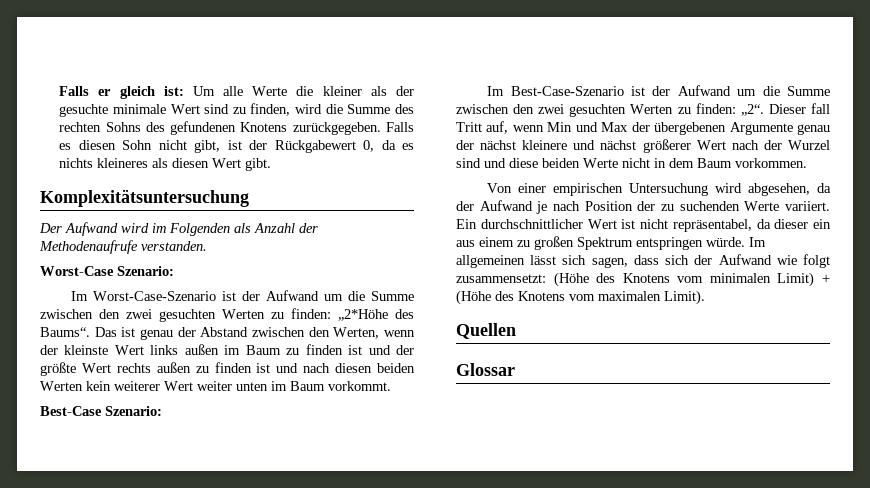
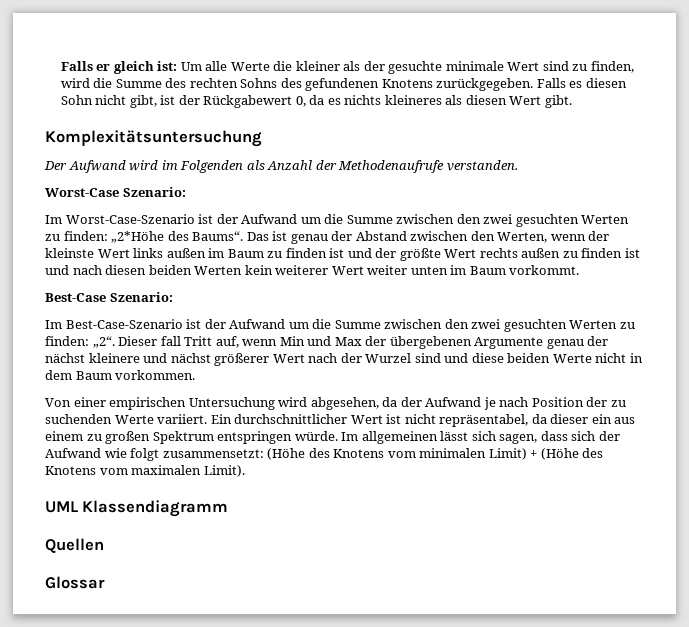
+ UML Klassendiagramm

